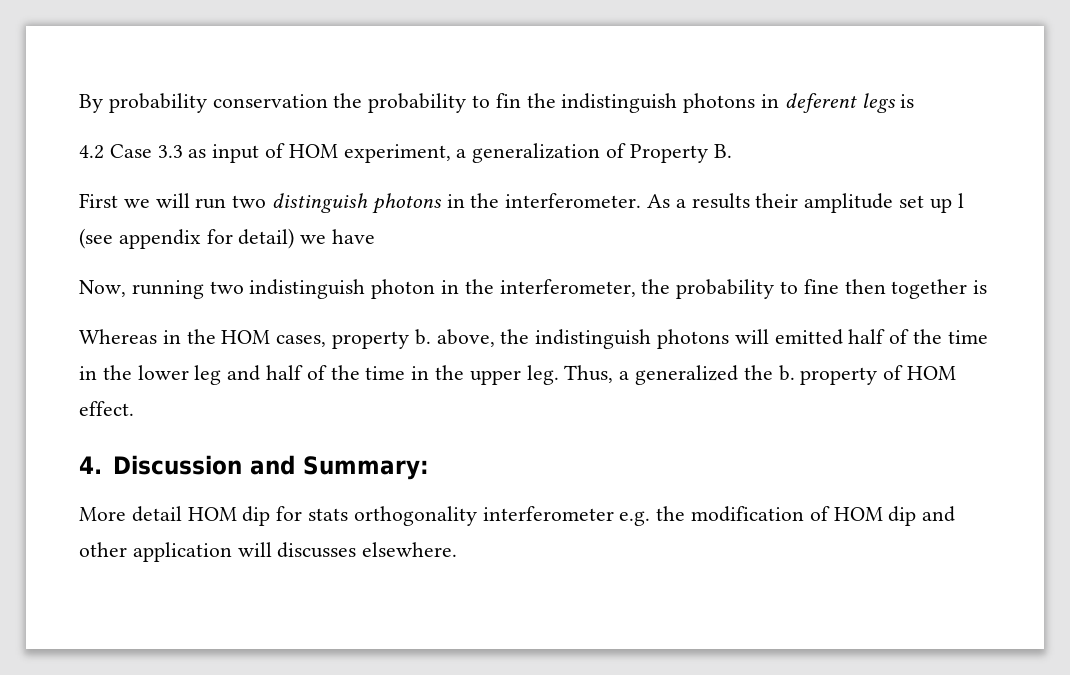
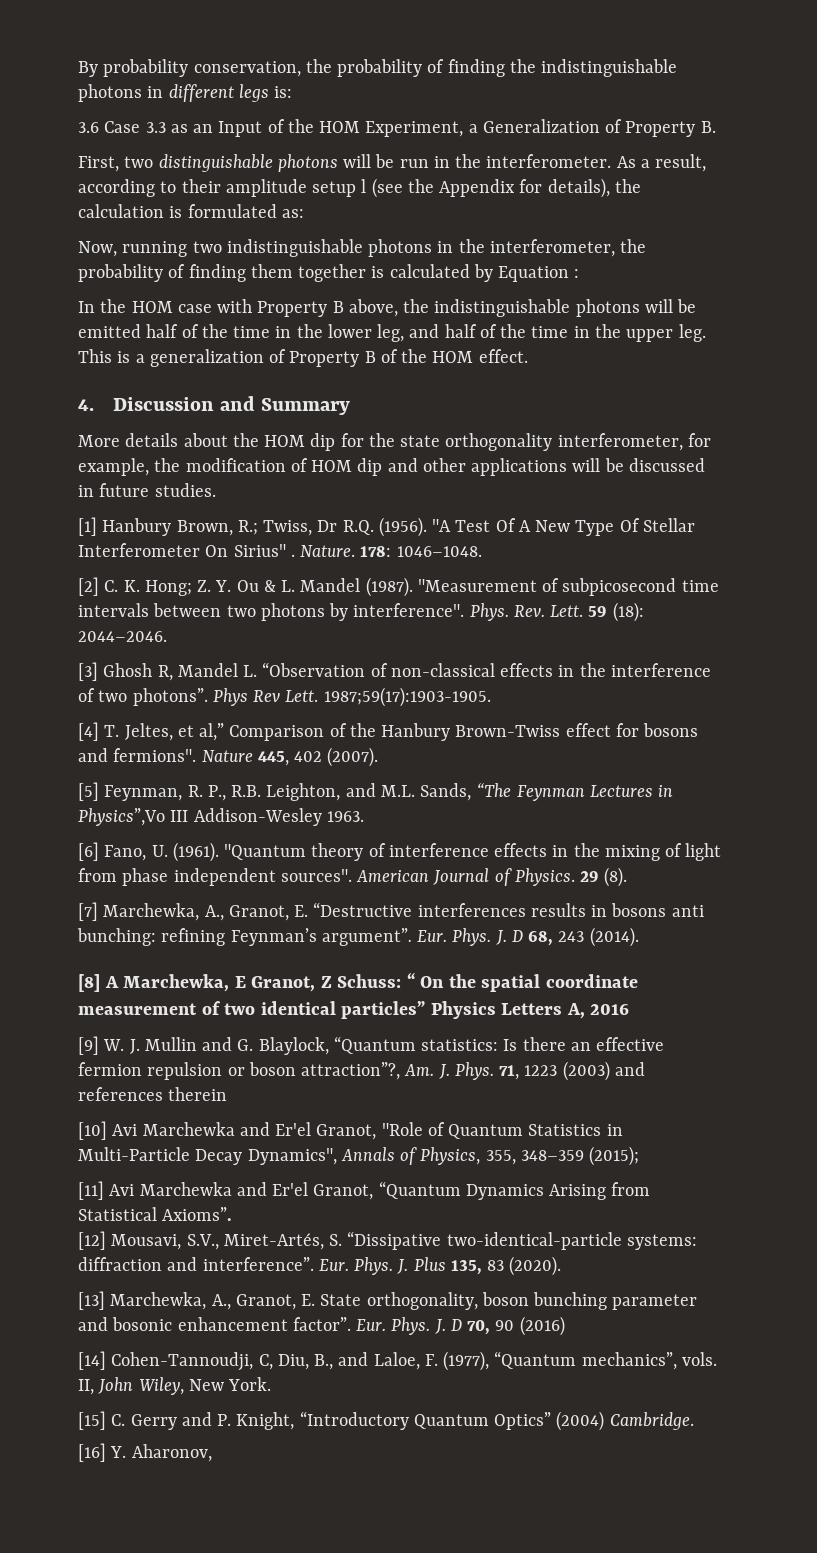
- By probability conservation the probability to fin the indistinguish photons in deferent legs is
- 4.2 Case 3.3 as input of HOM experiment, a generalization of Property B.
- First we will run two distinguish photons in the interferometer.
+ By probability conservation, the probability of finding the indistinguishable photons in different legs is:
+ 3.6 Case 3.3 as an Input of the HOM Experiment, a Generalization of Property B.
+ First, two distinguishable photons will be run in the interferometer.
- As a results their amplitude set up l (see appendix for detail) we have
+ As a result, according to their amplitude setup l (see the Appendix for details), the calculation is formulated as:
- Now, running two indistinguish photon in the interferometer, the probability to fine then together is
- Whereas in the HOM cases, property b. above, the indistinguish photons will emitted half of the time in the lower leg and half of the time in the upper leg.
+ Now, running two indistinguishable photons in the interferometer, the probability of finding them together is calculated by Equation :
+ In the HOM case with Property B above, the indistinguishable photons will be emitted half of the time in the lower leg, and half of the time in the upper leg.
- Thus, a generalized the b. property of HOM effect.
+ This is a generalization of Property B of the HOM effect.
- 4. Discussion and Summary:
+ 4. Discussion and Summary
- More detail HOM dip for stats orthogonality interferometer e.g. the modification of HOM dip and other application will discusses elsewhere.
+ More details about the HOM dip for the state orthogonality interferometer, for example, the modification of HOM dip and other applications will be discussed in future studies.
+ [1] Hanbury Brown, R.; Twiss, Dr R.Q. (1956). "A Test Of A New Type Of Stellar Interferometer On Sirius" . Nature. 178: 1046–1048.
+ [2] C. K. Hong; Z. Y. Ou & L. Mandel (1987). "Measurement of subpicosecond time intervals between two photons by interference". Phys. Rev. Lett. 59 (18): 2044–2046.
+ [3] Ghosh R, Mandel L. “Observation of non-classical effects in the interference of two photons”. Phys Rev Lett. 1987;59(17):1903-1905.
+ [4] T. Jeltes, et al,” Comparison of the Hanbury Brown-Twiss effect for bosons and fermions". Nature 445, 402 (2007).
+ [5] Feynman, R. P., R.B. Leighton, and M.L. Sands, “The Feynman Lectures in Physics”,Vo III Addison-Wesley 1963.
+ [6] Fano, U. (1961). "Quantum theory of interference effects in the mixing of light from phase independent sources". American Journal of Physics. 29 (8).
+ [7] Marchewka, A., Granot, E. “Destructive interferences results in bosons anti bunching: refining Feynman’s argument”. Eur. Phys. J. D 68, 243 (2014).
+ [8] A Marchewka, E Granot, Z Schuss: “ On the spatial coordinate measurement of two identical particles” Physics Letters A, 2016
+ [9] W. J. Mullin and G. Blaylock, “Quantum statistics: Is there an effective fermion repulsion or boson attraction”?, Am. J. Phys. 71, 1223 (2003) and references therein
+ [10] Avi Marchewka and Er'el Granot, "Role of Quantum Statistics in Multi-Particle Decay Dynamics", Annals of Physics, 355, 348–359 (2015);
+ [11] Avi Marchewka and Er'el Granot, “Quantum Dynamics Arising from Statistical Axioms”.
+ [12] Mousavi, S.V., Miret-Artés, S. “Dissipative two-identical-particle systems: diffraction and interference”. Eur. Phys. J. Plus 135, 83 (2020).
+ [13] Marchewka, A., Granot, E. State orthogonality, boson bunching parameter and bosonic enhancement factor”. Eur. Phys. J. D 70, 90 (2016)
+ [14] Cohen-Tannoudji, C, Diu, B., and Laloe, F. (1977), “Quantum mechanics”, vols. II, John Wiley, New York.
+ [15] C. Gerry and P. Knight, “Introductory Quantum Optics” (2004) Cambridge.
+ [16] Y. Aharonov,

